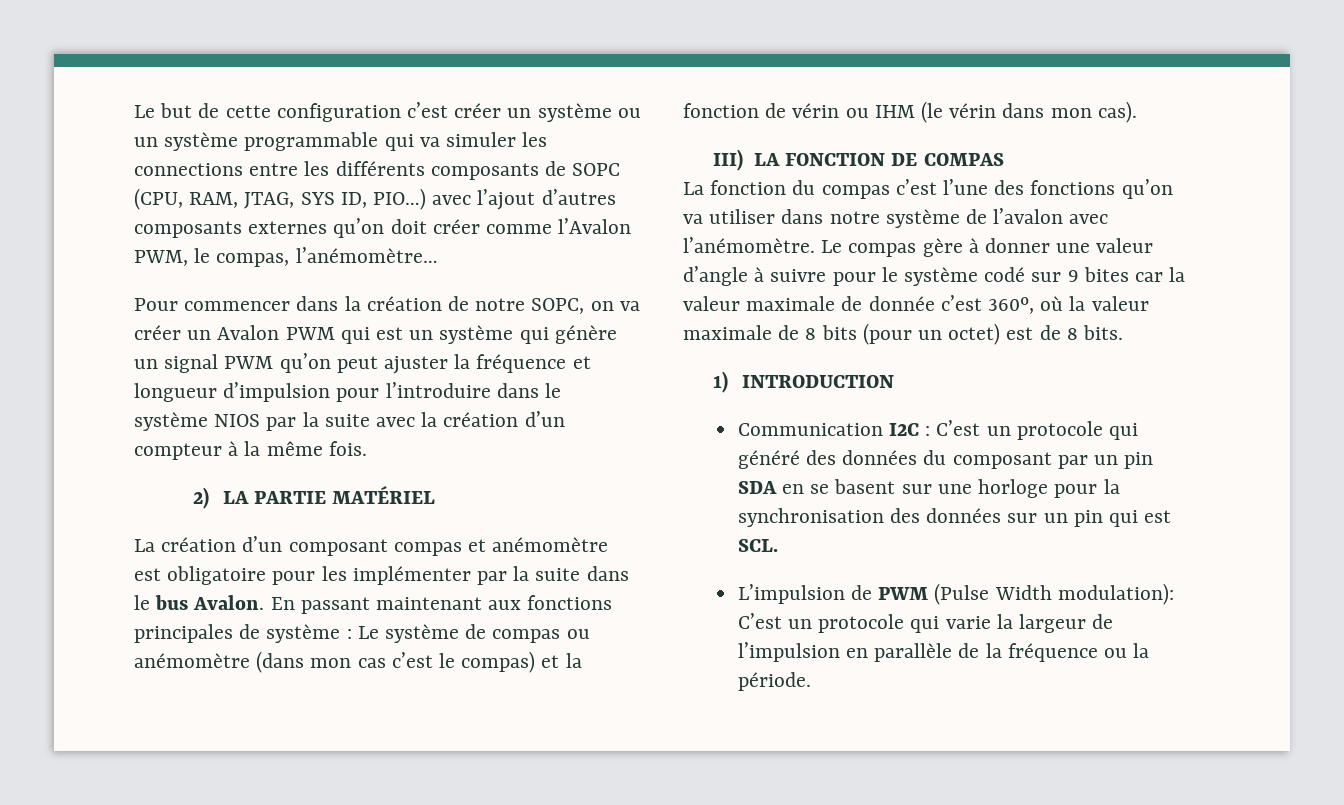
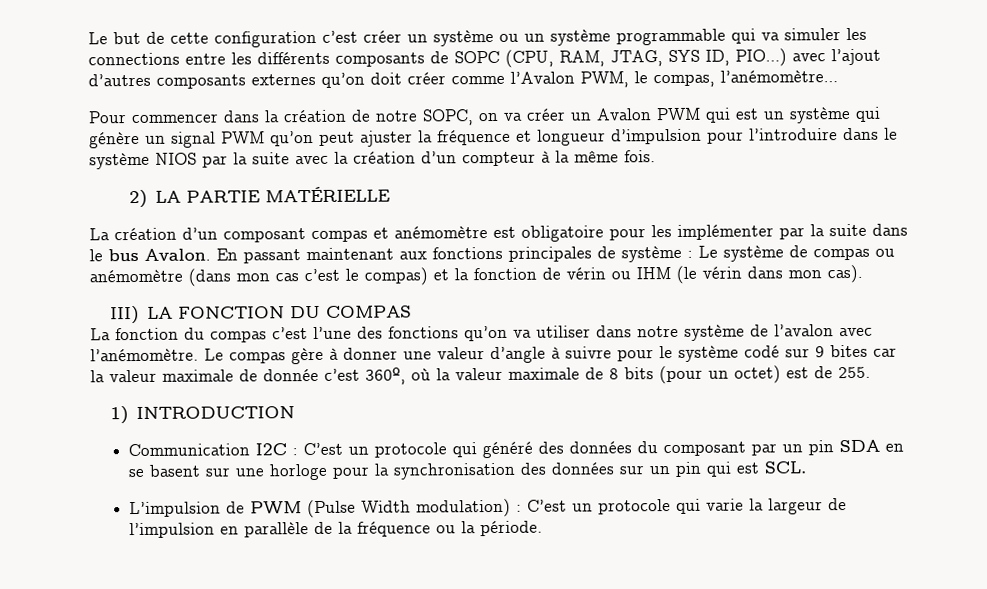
- 2) LA PARTIE MATÉRIEL
+ 2) LA PARTIE MATÉRIELLE
- III) LA FONCTION DE COMPAS
+ III) LA FONCTION DU COMPAS
- Le compas gère à donner une valeur d’angle à suivre pour le système codé sur 9 bites car la valeur maximale de donnée c’est 360º, où la valeur maximale de 8 bits (pour un octet) est de 8 bits.
+ Le compas gère à donner une valeur d’angle à suivre pour le système codé sur 9 bites car la valeur maximale de donnée c’est 360º, où la valeur maximale de 8 bits (pour un octet) est de 255.
- L’impulsion de PWM (Pulse Width modulation): C’est un protocole qui varie la largeur de l’impulsion en parallèle de la fréquence ou la période.
+ L’impulsion de PWM (Pulse Width modulation) : C’est un protocole qui varie la largeur de l’impulsion en parallèle de la fréquence ou la période.

